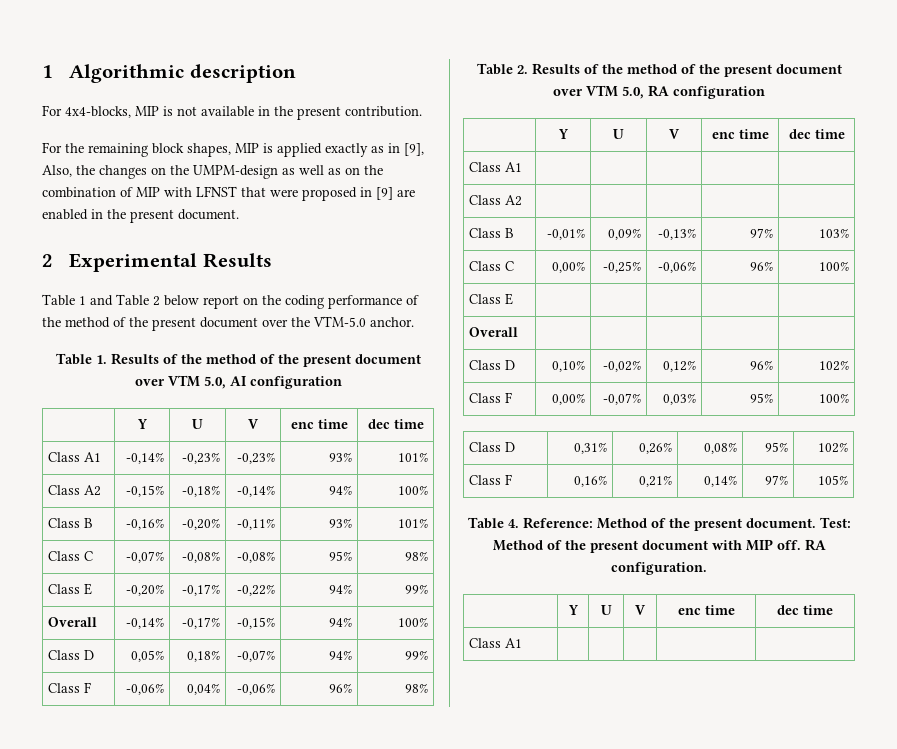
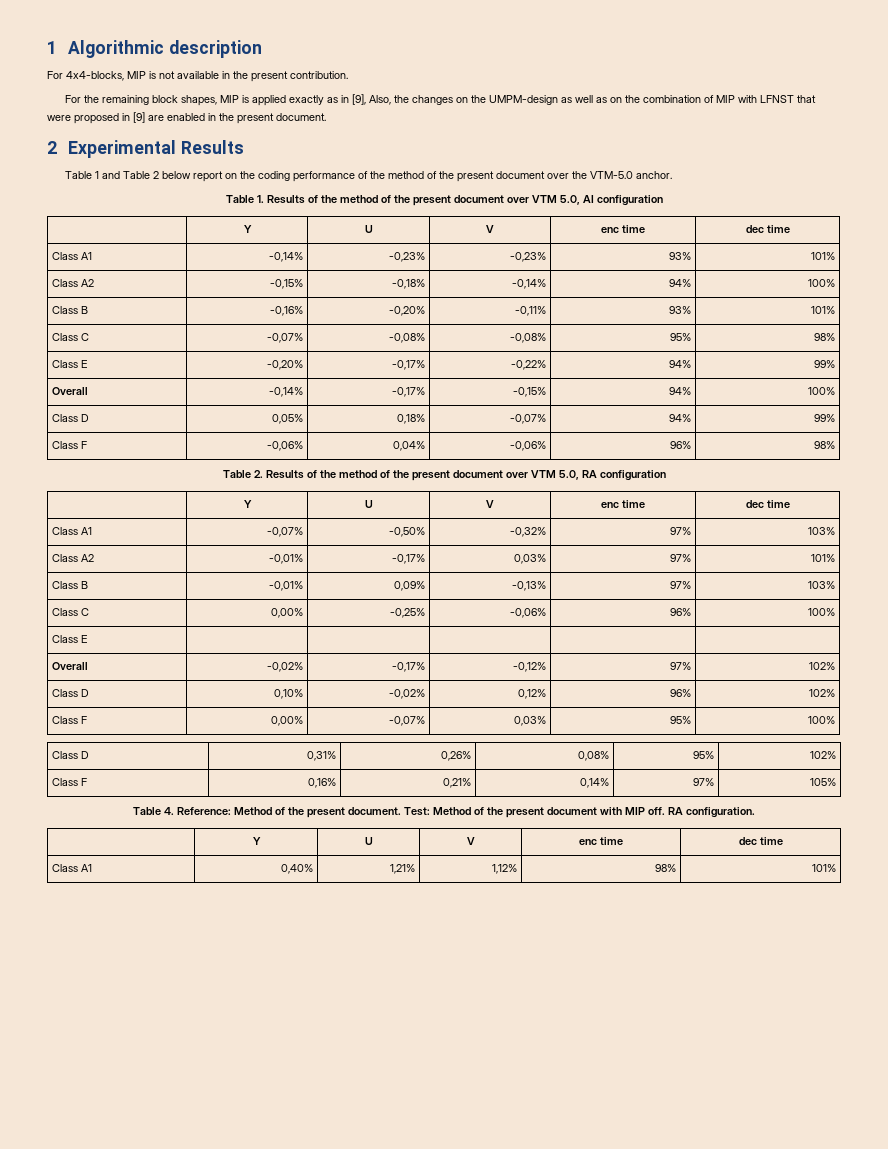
  Table 2. Results of the method of the present document over VTM 5.0, RA configuration
  | Y | U | V | enc time | dec time
- Class A1 | | | | |
- Class A2 | | | | |
+ Class A1 | -0,07% | -0,50% | -0,32% | 97% | 103%
+ Class A2 | -0,01% | -0,17% | 0,03% | 97% | 101%
- Overall | | | | |
+ Overall | -0,02% | -0,17% | -0,12% | 97% | 102%
  RA configuration.
  | Y | U | V | enc time | dec time
- Class A1 | | | | |
+ Class A1 | 0,40% | 1,21% | 1,12% | 98% | 101%

